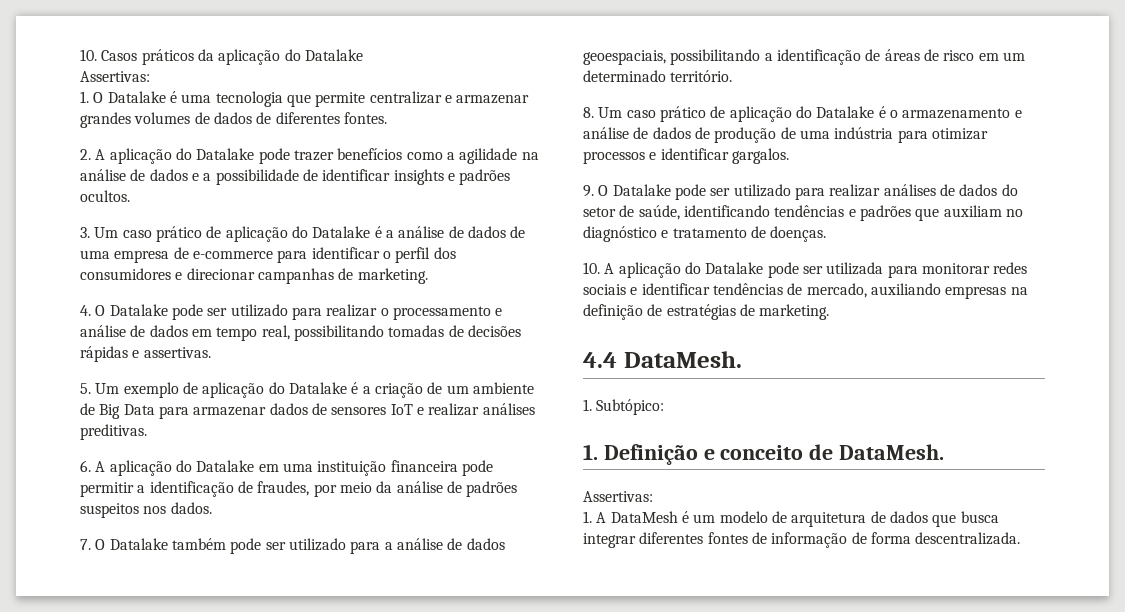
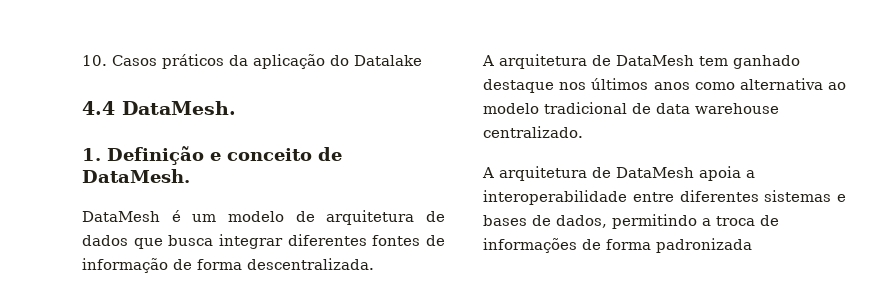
  10. Casos práticos da aplicação do Datalake
- Assertivas:
- 1. O Datalake é uma tecnologia que permite centralizar e armazenar grandes volumes de dados de diferentes fontes.
- 2. A aplicação do Datalake pode trazer benefícios como a agilidade na análise de dados e a possibilidade de identificar insights e padrões ocultos.
- 3. Um caso prático de aplicação do Datalake é a análise de dados de uma empresa de e-commerce para identificar o perfil dos consumidores e direcionar campanhas de marketing.
- 4. O Datalake pode ser utilizado para realizar o processamento e análise de dados em tempo real, possibilitando tomadas de decisões rápidas e assertivas.
- 5. Um exemplo de aplicação do Datalake é a criação de um ambiente de Big Data para armazenar dados de sensores IoT e realizar análises preditivas.
- 6. A aplicação do Datalake em uma instituição financeira pode permitir a identificação de fraudes, por meio da análise de padrões suspeitos nos dados.
- 7. O Datalake também pode ser utilizado para a análise de dados geoespaciais, possibilitando a identificação de áreas de risco em um determinado território.
- 8. Um caso prático de aplicação do Datalake é o armazenamento e análise de dados de produção de uma indústria para otimizar processos e identificar gargalos.
- 9. O Datalake pode ser utilizado para realizar análises de dados do setor de saúde, identificando tendências e padrões que auxiliam no diagnóstico e tratamento de doenças.
- 10. A aplicação do Datalake pode ser utilizada para monitorar redes sociais e identificar tendências de mercado, auxiliando empresas na definição de estratégias de marketing.
- 1. Subtópico:
  1. Definição e conceito de DataMesh.
- Assertivas:
- 1. A DataMesh é um modelo de arquitetura de dados que busca integrar diferentes fontes de informação de forma descentralizada.
+ DataMesh é um modelo de arquitetura de dados que busca integrar diferentes fontes de informação de forma descentralizada.
+ A arquitetura de DataMesh tem ganhado destaque nos últimos anos como alternativa ao modelo tradicional de data warehouse centralizado.
+ A arquitetura de DataMesh apoia a interoperabilidade entre diferentes sistemas e bases de dados, permitindo a troca de informações de forma padronizada

